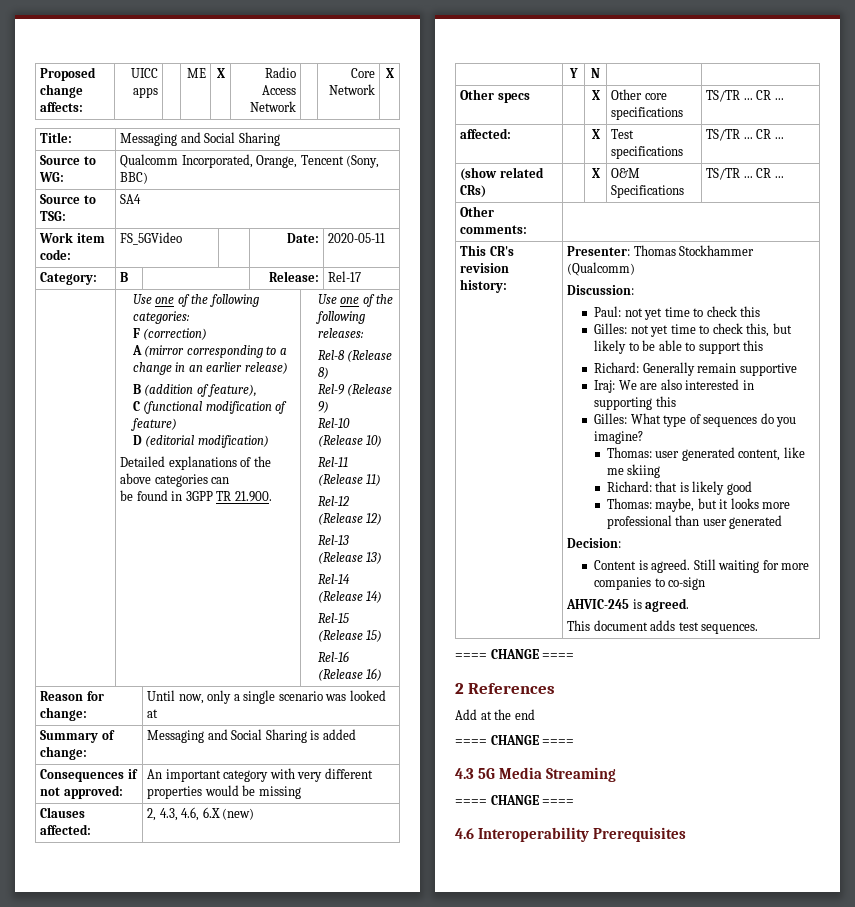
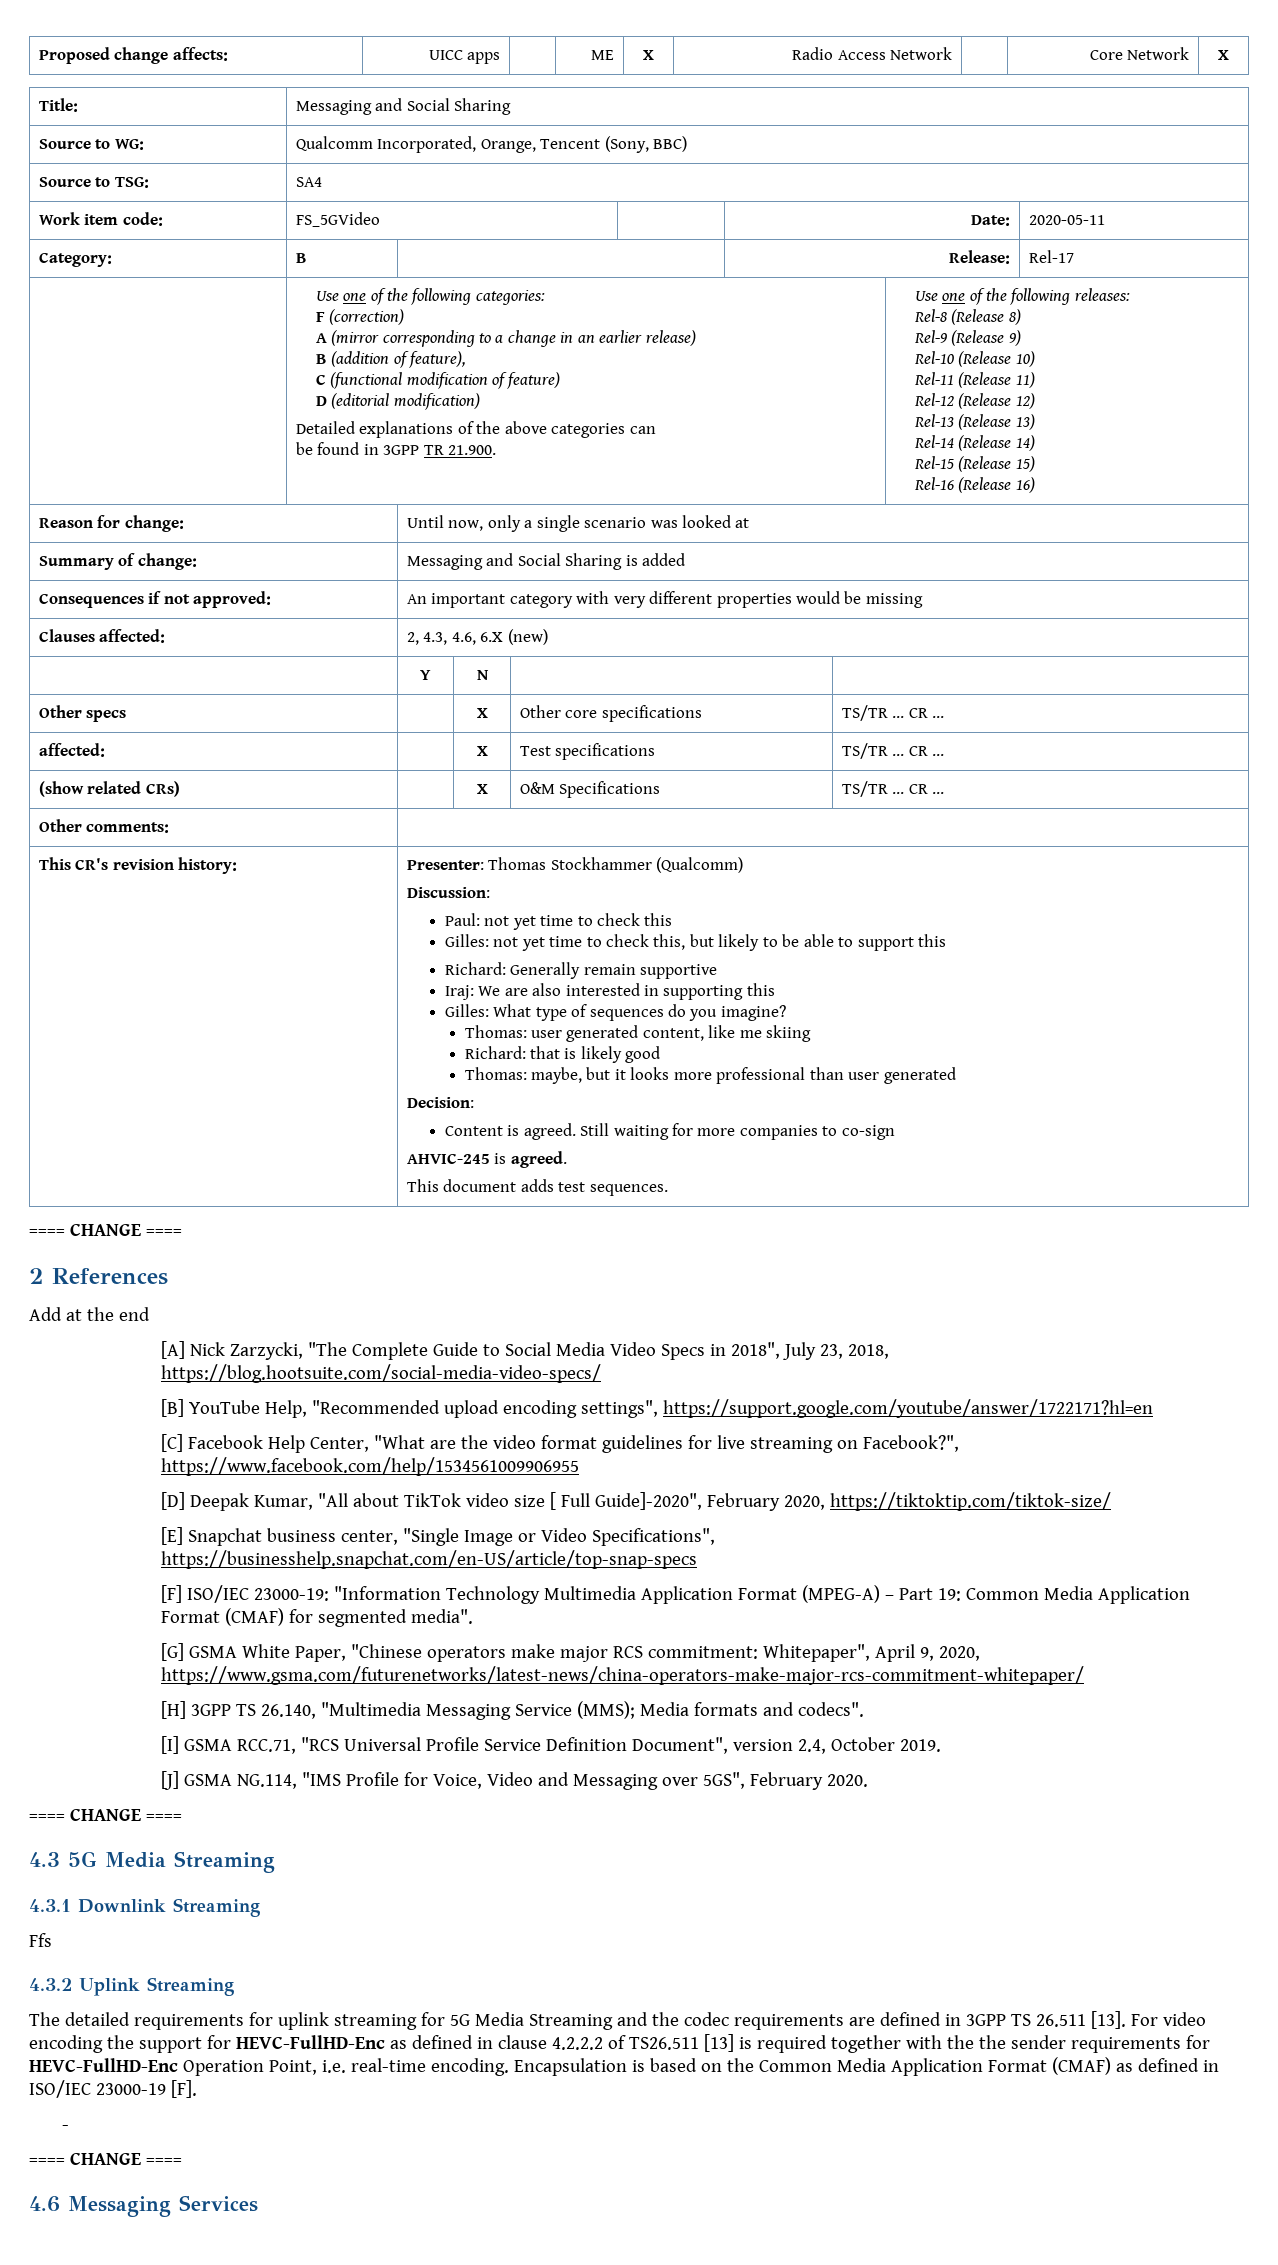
+ [A] Nick Zarzycki, "The Complete Guide to Social Media Video Specs in 2018", July 23, 2018, https://blog.hootsuite.com/social-media-video-specs/
+ [B] YouTube Help, "Recommended upload encoding settings", https://support.google.com/youtube/answer/1722171?hl=en
+ [C] Facebook Help Center, "What are the video format guidelines for live streaming on Facebook?", https://www.facebook.com/help/1534561009906955
+ [D] Deepak Kumar, "All about TikTok video size [ Full Guide]-2020", February 2020, https://tiktoktip.com/tiktok-size/
+ [E] Snapchat business center, "Single Image or Video Specifications", https://businesshelp.snapchat.com/en-US/article/top-snap-specs
+ [F] ISO/IEC 23000-19: "Information Technology Multimedia Application Format (MPEG-A) – Part 19: Common Media Application Format (CMAF) for segmented media".
+ [G] GSMA White Paper, "Chinese operators make major RCS commitment: Whitepaper", April 9, 2020, https://www.gsma.com/futurenetworks/latest-news/china-operators-make-major-rcs-commitment-whitepaper/
+ [H] 3GPP TS 26.140, "Multimedia Messaging Service (MMS); Media formats and codecs".
+ [I] GSMA RCC.71, "RCS Universal Profile Service Definition Document", version 2.4, October 2019.
+ [J] GSMA NG.114, "IMS Profile for Voice, Video and Messaging over 5GS", February 2020.
+ 4.3.1 Downlink Streaming
+ Ffs
+ 4.3.2 Uplink Streaming
+ The detailed requirements for uplink streaming for 5G Media Streaming and the codec requirements are defined in 3GPP TS 26.511 [13]. For video encoding the support for HEVC-FullHD-Enc as defined in clause 4.2.2.2 of TS26.511 [13] is required together with the the sender requirements for HEVC-FullHD-Enc Operation Point, i.e. real-time encoding. Encapsulation is based on the Common Media Application Format (CMAF) as defined in ISO/IEC 23000-19 [F].
+ -
- 4.6 Interoperability Prerequisites
+ 4.6 Messaging Services

